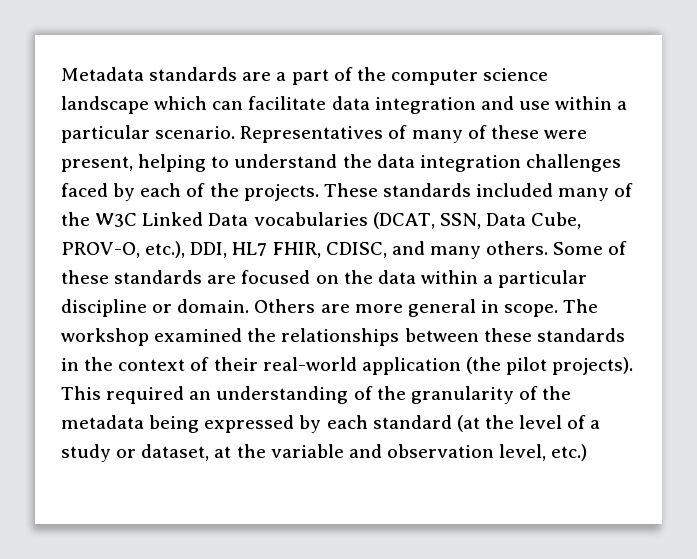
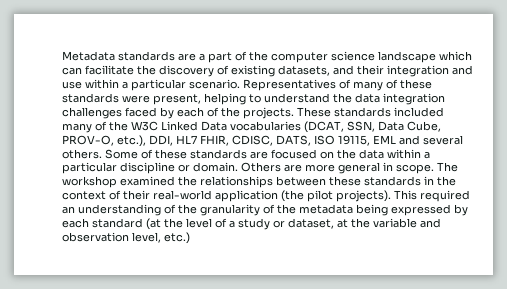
- Metadata standards are a part of the computer science landscape which can facilitate data integration and use within a particular scenario.
+ Metadata standards are a part of the computer science landscape which can facilitate the discovery of existing datasets, and their integration and use within a particular scenario.
- Representatives of many of these were present, helping to understand the data integration challenges faced by each of the projects.
+ Representatives of many of these standards were present, helping to understand the data integration challenges faced by each of the projects.
- These standards included many of the W3C Linked Data vocabularies (DCAT, SSN, Data Cube, PROV-O, etc.), DDI, HL7 FHIR, CDISC, and many others.
+ These standards included many of the W3C Linked Data vocabularies (DCAT, SSN, Data Cube, PROV-O, etc.), DDI, HL7 FHIR, CDISC, DATS, ISO 19115, EML and several others.

